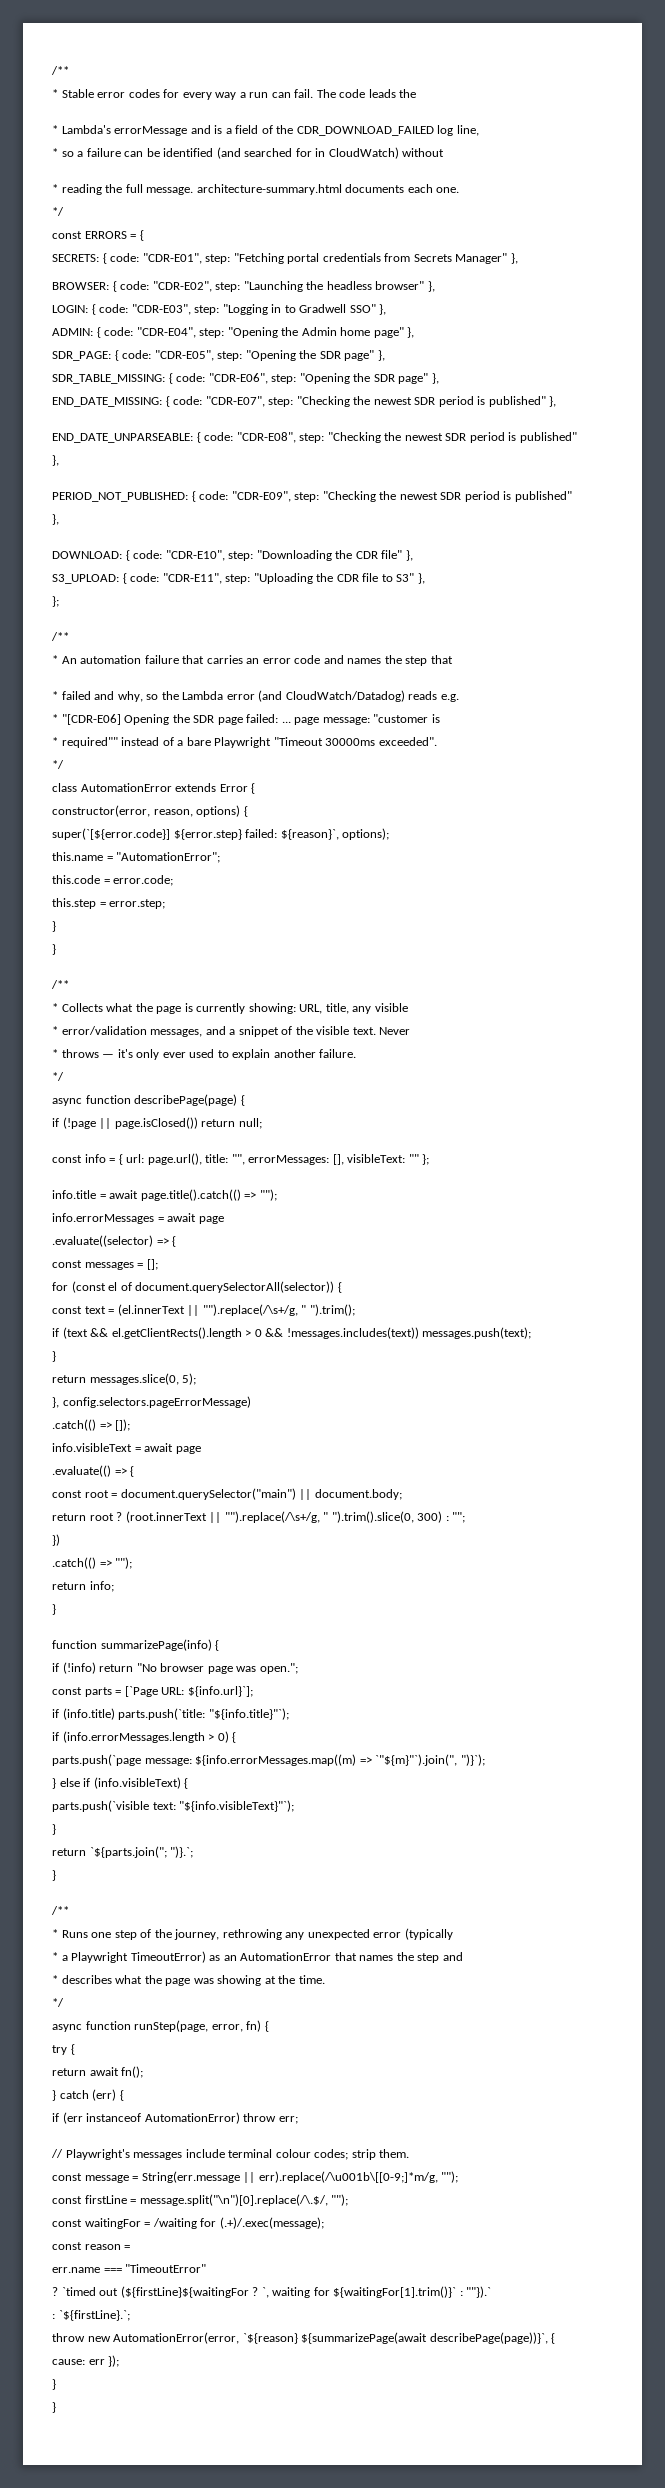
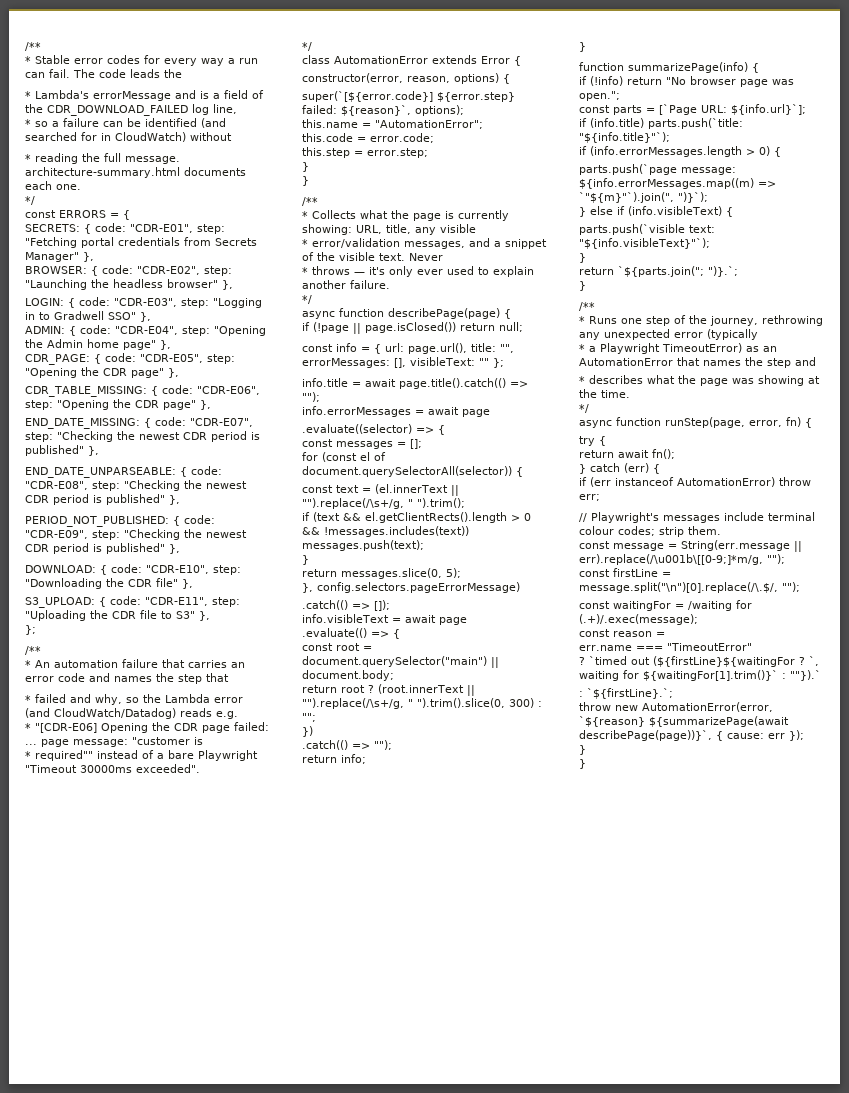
- SDR_PAGE: { code: "CDR-E05", step: "Opening the SDR page" },
- SDR_TABLE_MISSING: { code: "CDR-E06", step: "Opening the SDR page" },
+ CDR_PAGE: { code: "CDR-E05", step: "Opening the CDR page" },
+ CDR_TABLE_MISSING: { code: "CDR-E06", step: "Opening the CDR page" },
- END_DATE_MISSING: { code: "CDR-E07", step: "Checking the newest SDR period is published" },
+ END_DATE_MISSING: { code: "CDR-E07", step: "Checking the newest CDR period is published" },
- END_DATE_UNPARSEABLE: { code: "CDR-E08", step: "Checking the newest SDR period is published" },
+ END_DATE_UNPARSEABLE: { code: "CDR-E08", step: "Checking the newest CDR period is published" },
- PERIOD_NOT_PUBLISHED: { code: "CDR-E09", step: "Checking the newest SDR period is published" },
+ PERIOD_NOT_PUBLISHED: { code: "CDR-E09", step: "Checking the newest CDR period is published" },
- * "[CDR-E06] Opening the SDR page failed: ... page message: "customer is
+ * "[CDR-E06] Opening the CDR page failed: ... page message: "customer is

